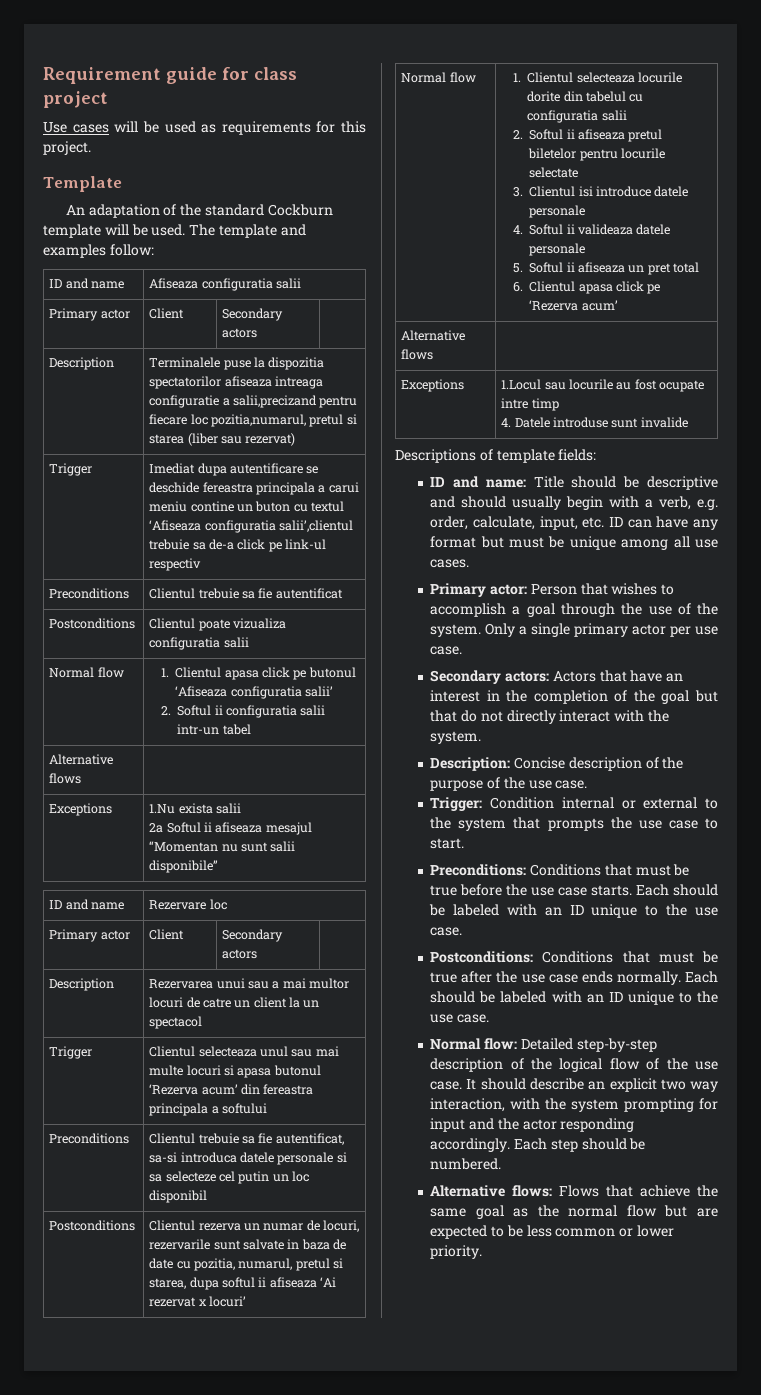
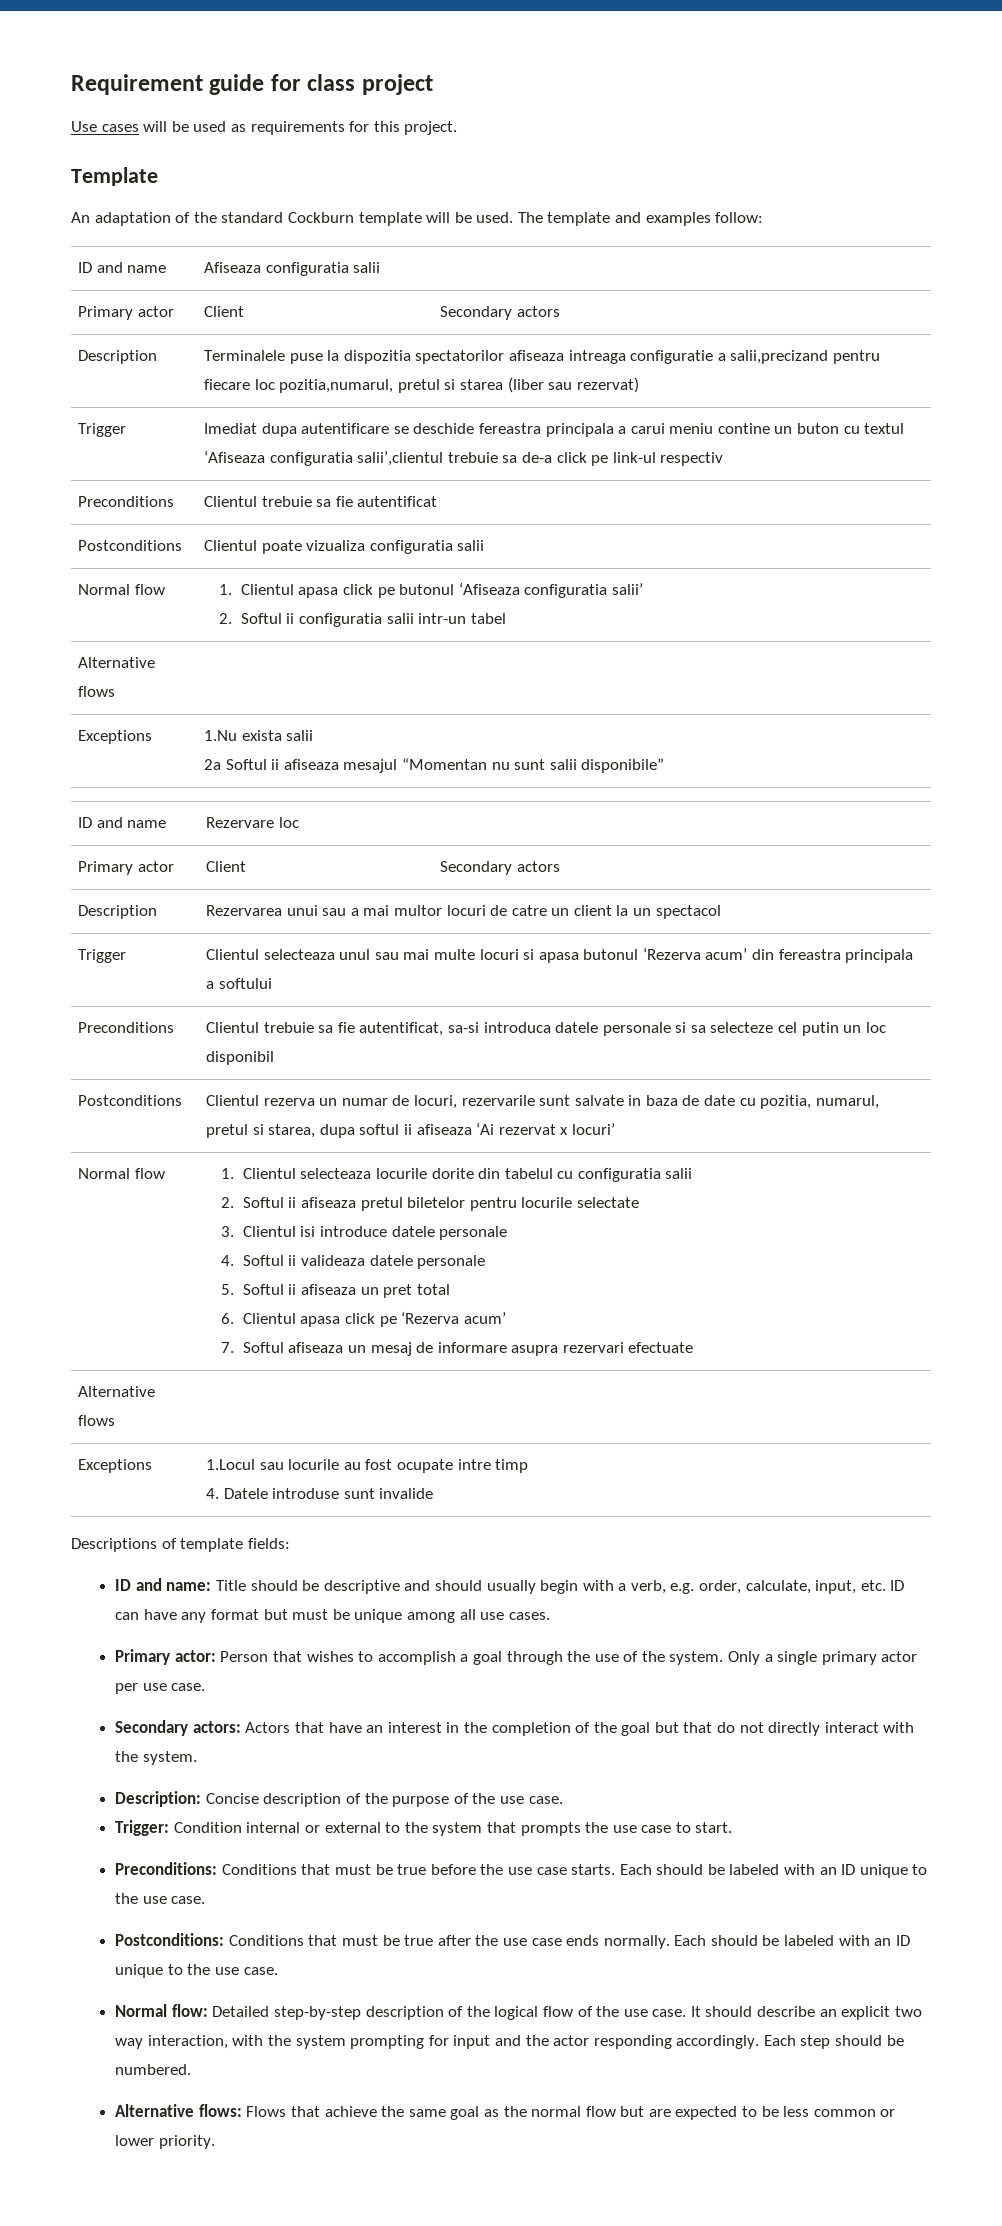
+ 7. Softul afiseaza un mesaj de informare asupra rezervari efectuate

